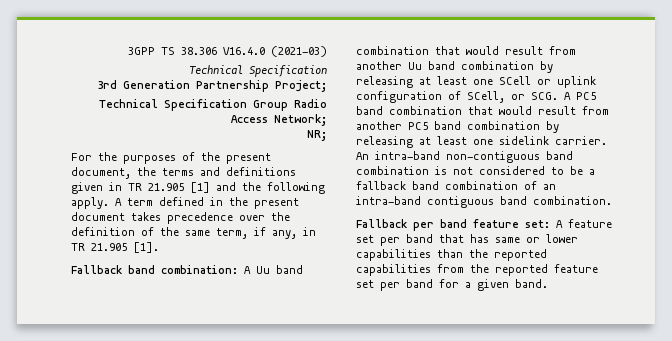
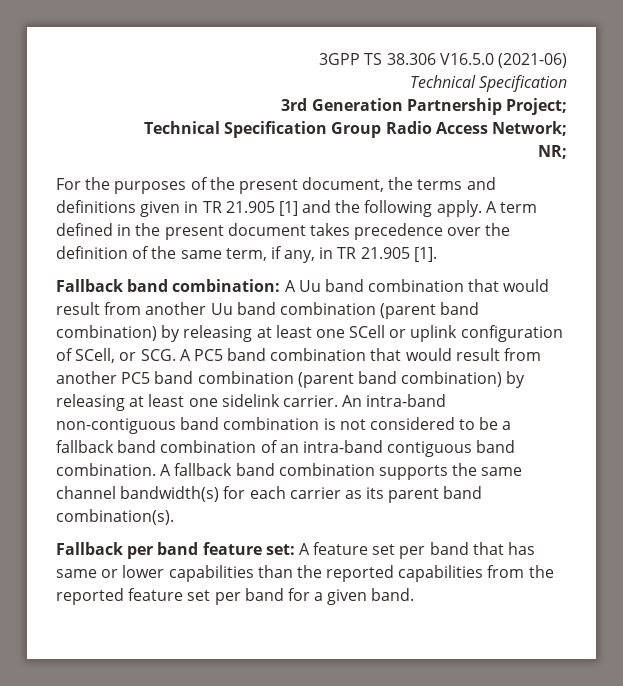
- 3GPP TS 38.306 V16.4.0 (2021-03)
+ 3GPP TS 38.306 V16.5.0 (2021-06)
- Fallback band combination: A Uu band combination that would result from another Uu band combination by releasing at least one SCell or uplink configuration of SCell, or SCG. A PC5 band combination that would result from another PC5 band combination by releasing at least one sidelink carrier.
+ Fallback band combination: A Uu band combination that would result from another Uu band combination (parent band combination) by releasing at least one SCell or uplink configuration of SCell, or SCG. A PC5 band combination that would result from another PC5 band combination (parent band combination) by releasing at least one sidelink carrier.
+ A fallback band combination supports the same channel bandwidth(s) for each carrier as its parent band combination(s).

